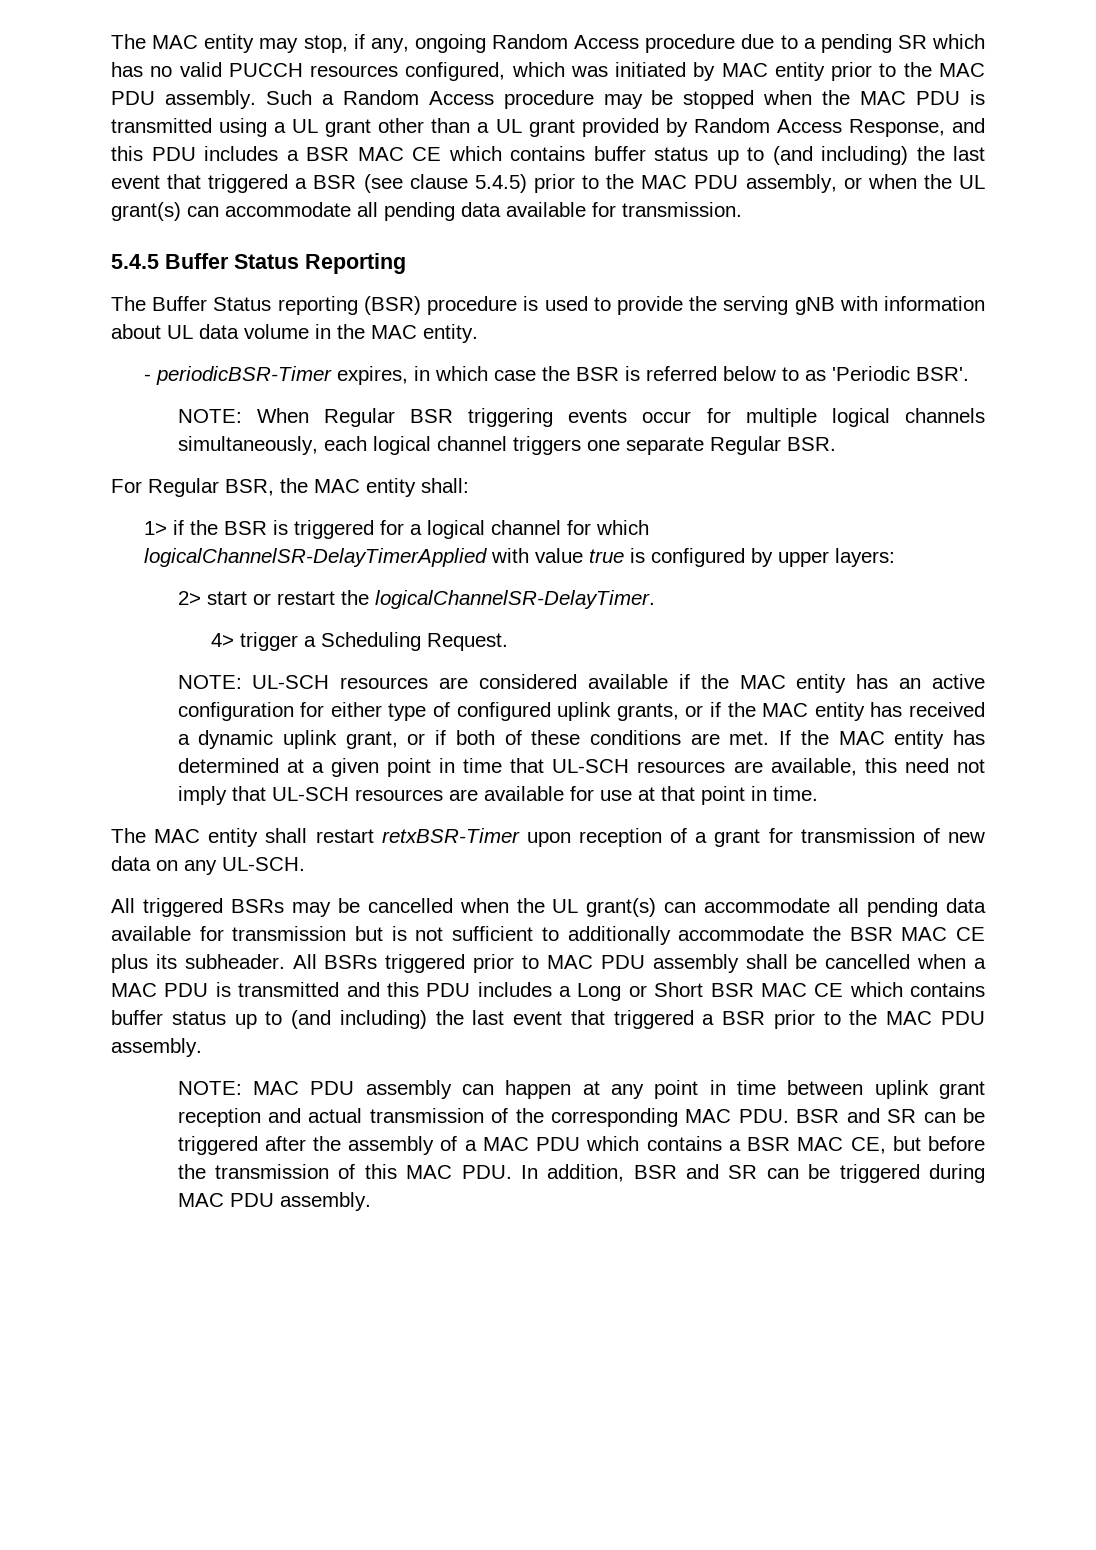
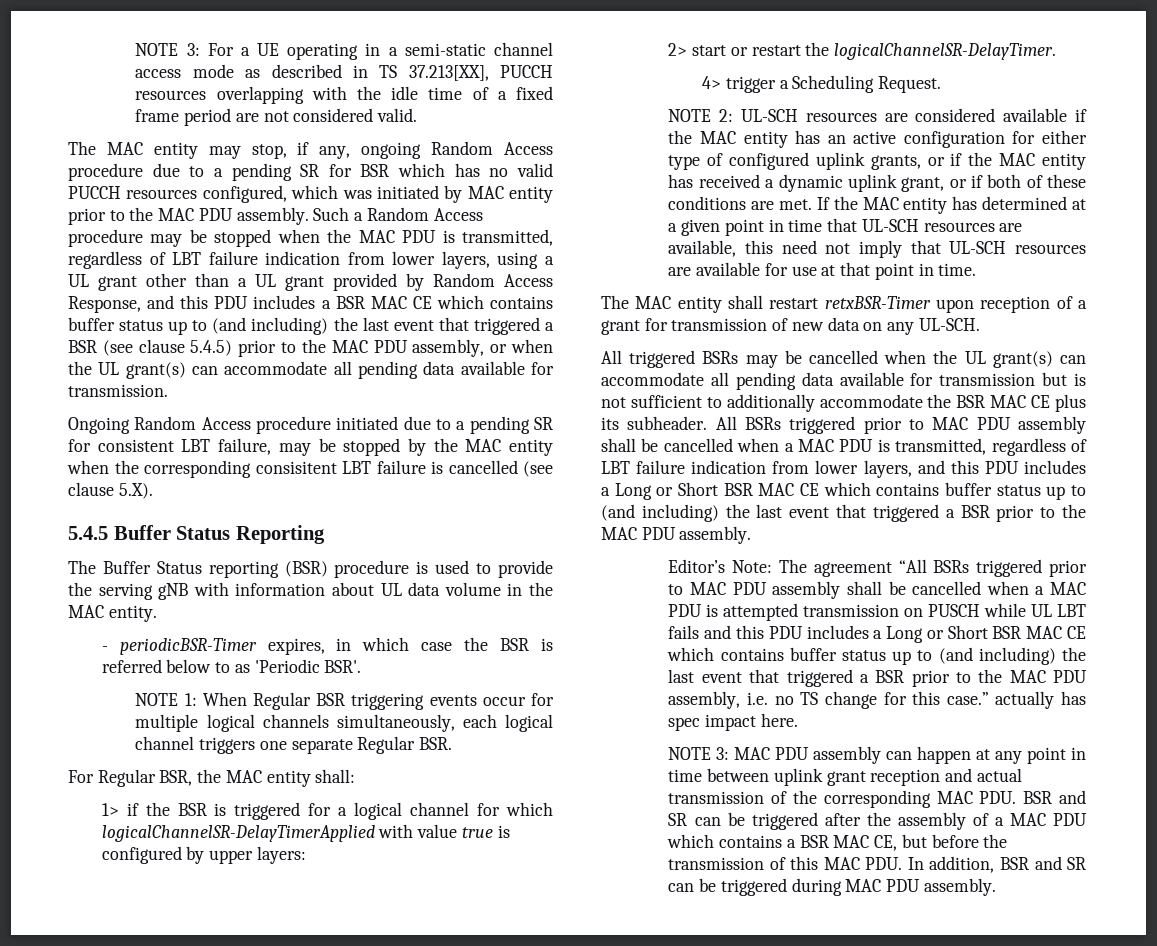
+ NOTE 3: For a UE operating in a semi-static channel access mode as described in TS 37.213[XX], PUCCH resources overlapping with the idle time of a fixed frame period are not considered valid.
- The MAC entity may stop, if any, ongoing Random Access procedure due to a pending SR which has no valid PUCCH resources configured, which was initiated by MAC entity prior to the MAC PDU assembly.
+ The MAC entity may stop, if any, ongoing Random Access procedure due to a pending SR for BSR which has no valid PUCCH resources configured, which was initiated by MAC entity prior to the MAC PDU assembly.
- Such a Random Access procedure may be stopped when the MAC PDU is transmitted using a UL grant other than a UL grant provided by Random Access Response, and this PDU includes a BSR MAC CE which contains buffer status up to (and including) the last event that triggered a BSR (see clause 5.4.5) prior to the MAC PDU assembly, or when the UL grant(s) can accommodate all pending data available for transmission.
+ Such a Random Access procedure may be stopped when the MAC PDU is transmitted, regardless of LBT failure indication from lower layers, using a UL grant other than a UL grant provided by Random Access Response, and this PDU includes a BSR MAC CE which contains buffer status up to (and including) the last event that triggered a BSR (see clause 5.4.5) prior to the MAC PDU assembly, or when the UL grant(s) can accommodate all pending data available for transmission.
+ Ongoing Random Access procedure initiated due to a pending SR for consistent LBT failure, may be stopped by the MAC entity when the corresponding consisitent LBT failure is cancelled (see clause 5.X).
- NOTE: When Regular BSR triggering events occur for multiple logical channels simultaneously, each logical channel triggers one separate Regular BSR.
+ NOTE 1: When Regular BSR triggering events occur for multiple logical channels simultaneously, each logical channel triggers one separate Regular BSR.
- NOTE: UL-SCH resources are considered available if the MAC entity has an active configuration for either type of configured uplink grants, or if the MAC entity has received a dynamic uplink grant, or if both of these conditions are met.
+ NOTE 2: UL-SCH resources are considered available if the MAC entity has an active configuration for either type of configured uplink grants, or if the MAC entity has received a dynamic uplink grant, or if both of these conditions are met.
- All BSRs triggered prior to MAC PDU assembly shall be cancelled when a MAC PDU is transmitted and this PDU includes a Long or Short BSR MAC CE which contains buffer status up to (and including) the last event that triggered a BSR prior to the MAC PDU assembly.
- NOTE:
+ All BSRs triggered prior to MAC PDU assembly shall be cancelled when a MAC PDU is transmitted, regardless of LBT failure indication from lower layers, and this PDU includes a Long or Short BSR MAC CE which contains buffer status up to (and including) the last event that triggered a BSR prior to the MAC PDU assembly.
+ Editor’s Note: The agreement “All BSRs triggered prior to MAC PDU assembly shall be cancelled when a MAC PDU is attempted transmission on PUSCH while UL LBT fails and this PDU includes a Long or Short BSR MAC CE which contains buffer status up to (and including) the last event that triggered a BSR prior to the MAC PDU assembly, i.e. no TS change for this case.” actually has spec impact here.
+ NOTE 3:

